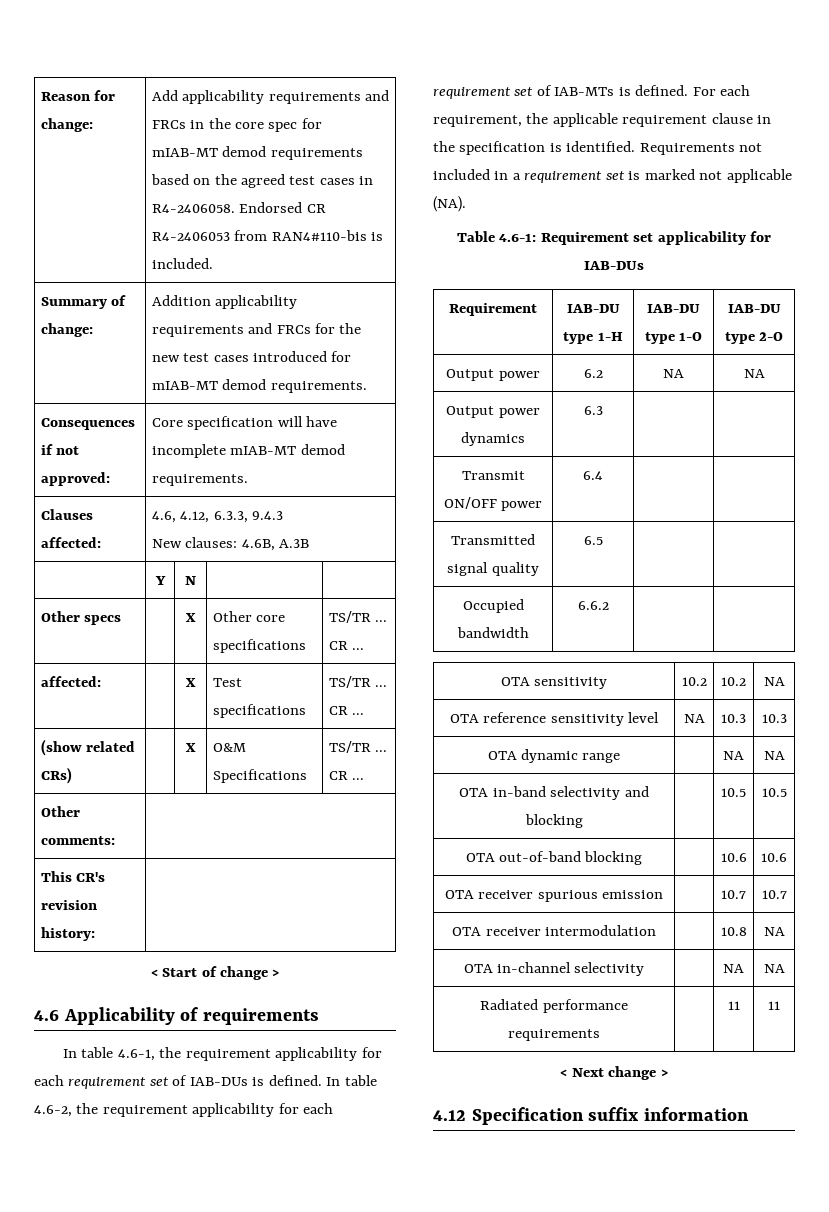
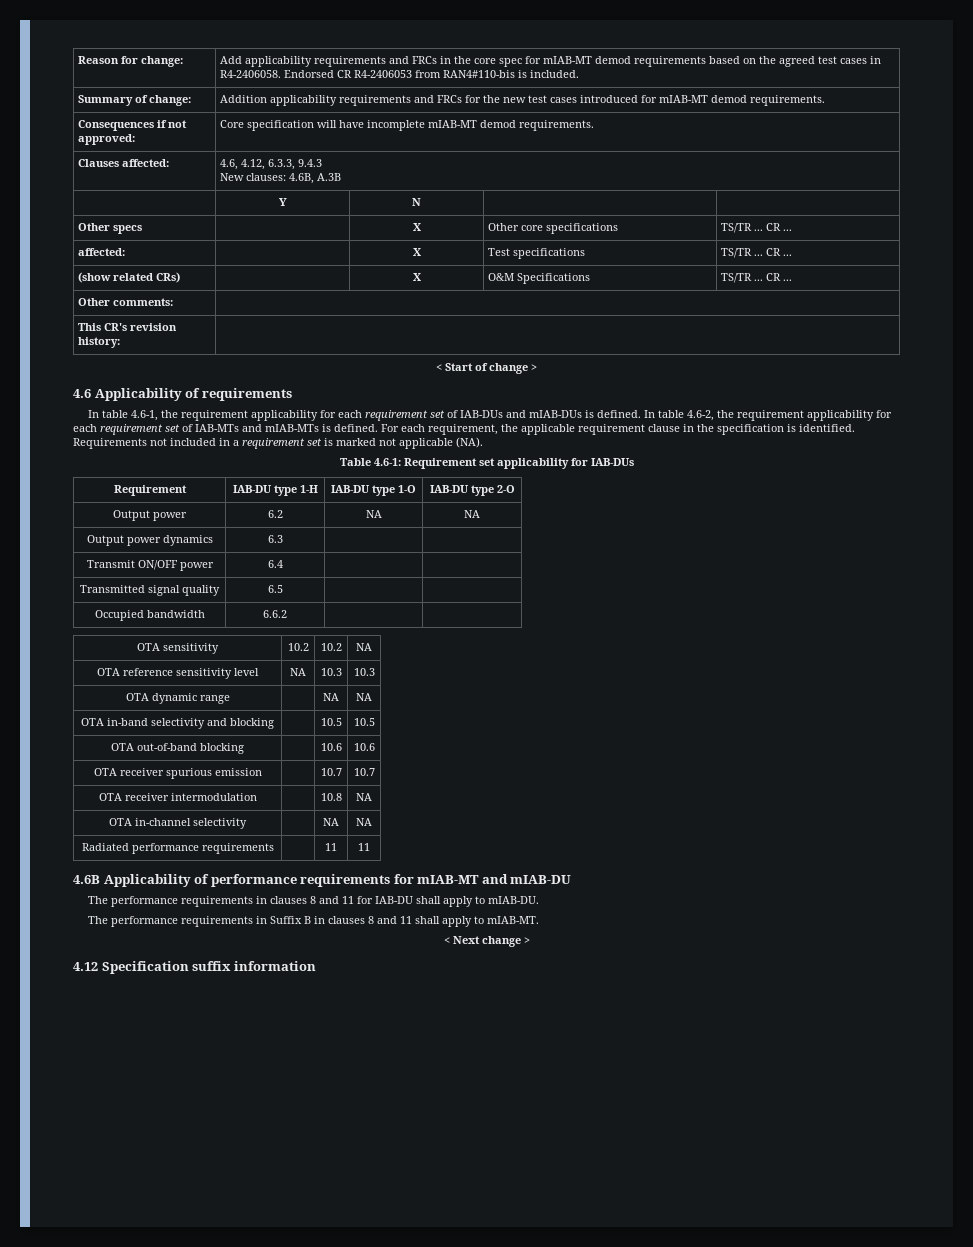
- In table 4.6-1, the requirement applicability for each requirement set of IAB-DUs is defined.
+ In table 4.6-1, the requirement applicability for each requirement set of IAB-DUs and mIAB-DUs is defined.
- In table 4.6-2, the requirement applicability for each requirement set of IAB-MTs is defined.
+ In table 4.6-2, the requirement applicability for each requirement set of IAB-MTs and mIAB-MTs is defined.
+ 4.6B Applicability of performance requirements for mIAB-MT and mIAB-DU
+ The performance requirements in clauses 8 and 11 for IAB-DU shall apply to mIAB-DU.
+ The performance requirements in Suffix B in clauses 8 and 11 shall apply to mIAB-MT.

